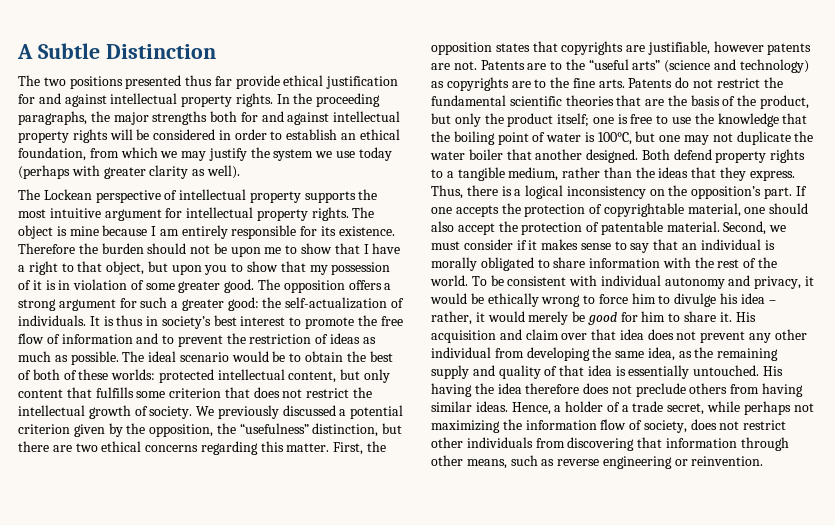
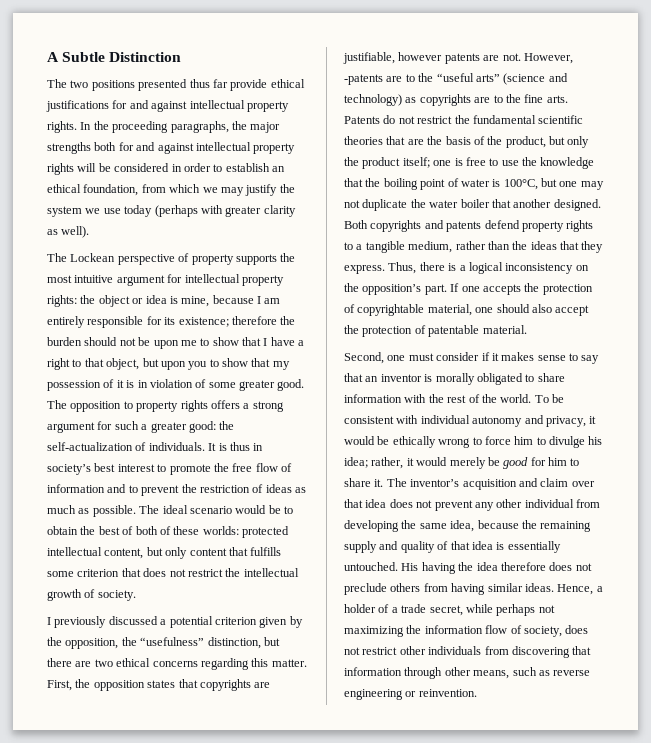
- The two positions presented thus far provide ethical justification for and against intellectual property rights.
+ The two positions presented thus far provide ethical justifications for and against intellectual property rights.
- The Lockean perspective of intellectual property supports the most intuitive argument for intellectual property rights. The object is mine because I am entirely responsible for its existence. Therefore the burden should not be upon me to show that I have a right to that object, but upon you to show that my possession of it is in violation of some greater good.
+ The Lockean perspective of property supports the most intuitive argument for intellectual property rights: the object or idea is mine, because I am entirely responsible for its existence; therefore the burden should not be upon me to show that I have a right to that object, but upon you to show that my possession of it is in violation of some greater good.
- The opposition offers a strong argument for such a greater good: the self-actualization of individuals.
+ The opposition to property rights offers a strong argument for such a greater good: the self-actualization of individuals.
- The ideal scenario would be to obtain the best of both of these worlds: protected intellectual content, but only content that fulfills some criterion that does not restrict the intellectual growth of society. We previously discussed a potential criterion given by the opposition, the “usefulness” distinction, but there are two ethical concerns regarding this matter.
+ The ideal scenario would be to obtain the best of both of these worlds: protected intellectual content, but only content that fulfills some criterion that does not restrict the intellectual growth of society.
+ I previously discussed a potential criterion given by the opposition, the “usefulness” distinction, but there are two ethical concerns regarding this matter.
- Patents are to the “useful arts” (science and technology) as copyrights are to the fine arts. Patents do not restrict the fundamental scientific theories that are the basis of the product, but only the product itself;
+ However, -patents are to the “useful arts” (science and technology) as copyrights are to the fine arts. Patents do not restrict the fundamental scientific theories that are the basis of the product, but only the product itself;
- Both defend property rights to a tangible medium, rather than the ideas that they express.
+ Both copyrights and patents defend property rights to a tangible medium, rather than the ideas that they express.
- If one accepts the protection of copyrightable material, one should also accept the protection of patentable material. Second, we must consider if it makes sense to say that an individual is morally obligated to share information with the rest of the world.
+ If one accepts the protection of copyrightable material, one should also accept the protection of patentable material.
+ Second, one must consider if it makes sense to say that an inventor is morally obligated to share information with the rest of the world.
- To be consistent with individual autonomy and privacy, it would be ethically wrong to force him to divulge his idea – rather, it would merely be good for him to share it.
+ To be consistent with individual autonomy and privacy, it would be ethically wrong to force him to divulge his idea; rather, it would merely be good for him to share it.
- His acquisition and claim over that idea does not prevent any other individual from developing the same idea, as the remaining supply and quality of that idea is essentially untouched.
+ The inventor’s acquisition and claim over that idea does not prevent any other individual from developing the same idea, because the remaining supply and quality of that idea is essentially untouched.

